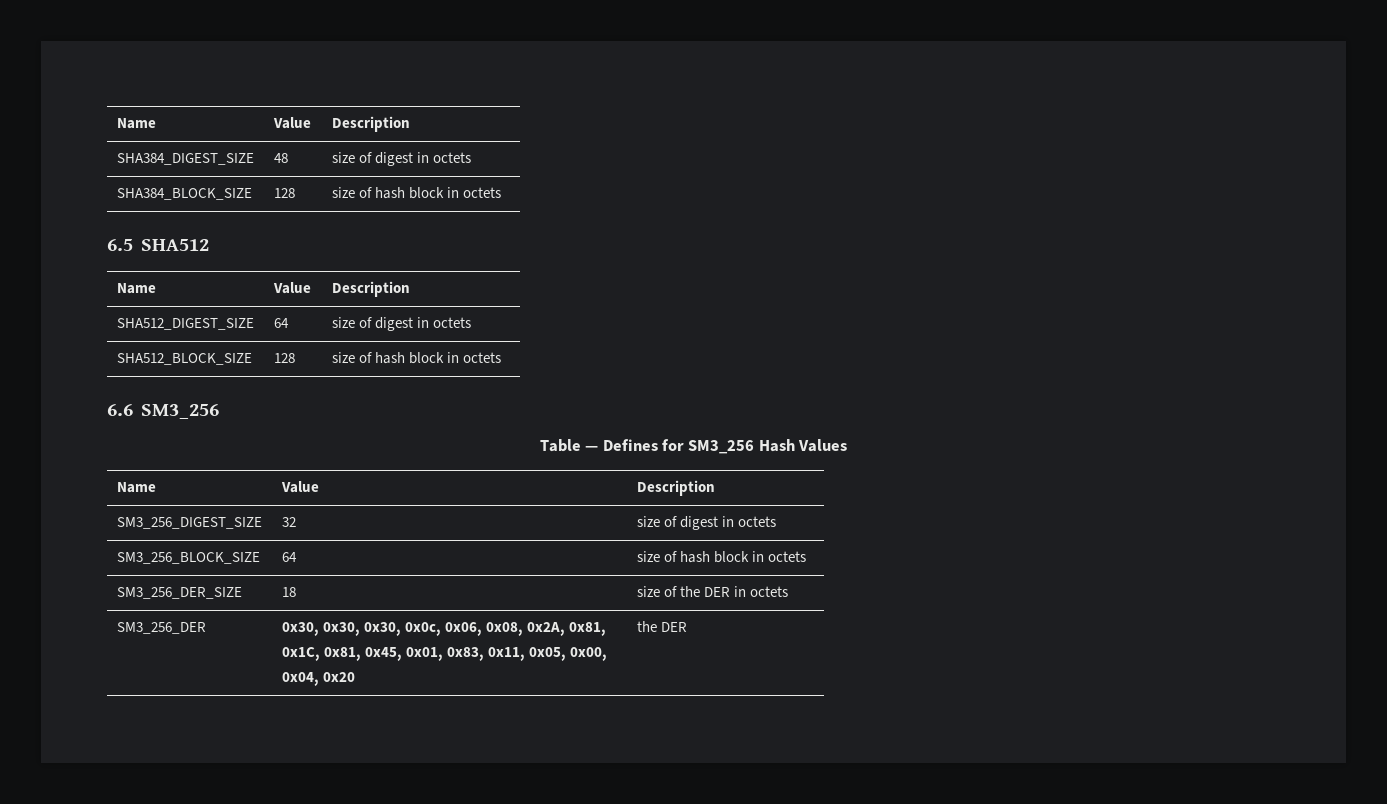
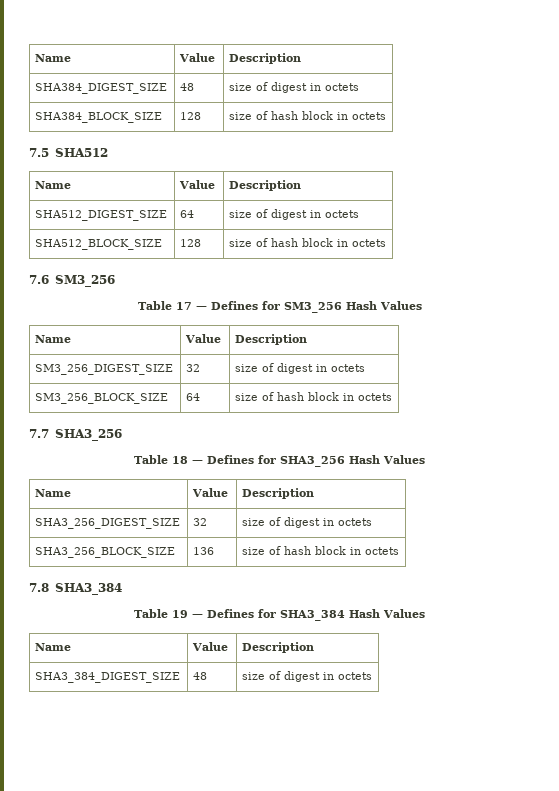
- 6.5 SHA512
+ 7.5 SHA512
- 6.6 SM3_256
+ 7.6 SM3_256
- Table — Defines for SM3_256 Hash Values
+ Table 17 — Defines for SM3_256 Hash Values
- SM3_256_DER_SIZE | 18 | size of the DER in octets
- SM3_256_DER | 0x30, 0x30, 0x30, 0x0c, 0x06, 0x08, 0x2A, 0x81,
- 0x1C, 0x81, 0x45, 0x01, 0x83, 0x11, 0x05, 0x00,
- 0x04, 0x20 | the DER
+ 7.7 SHA3_256
+ Table 18 — Defines for SHA3_256 Hash Values
+ Name | Value | Description
+ SHA3_256_DIGEST_SIZE | 32 | size of digest in octets
+ SHA3_256_BLOCK_SIZE | 136 | size of hash block in octets
+ 7.8 SHA3_384
+ Table 19 — Defines for SHA3_384 Hash Values
+ Name | Value | Description
+ SHA3_384_DIGEST_SIZE | 48 | size of digest in octets

